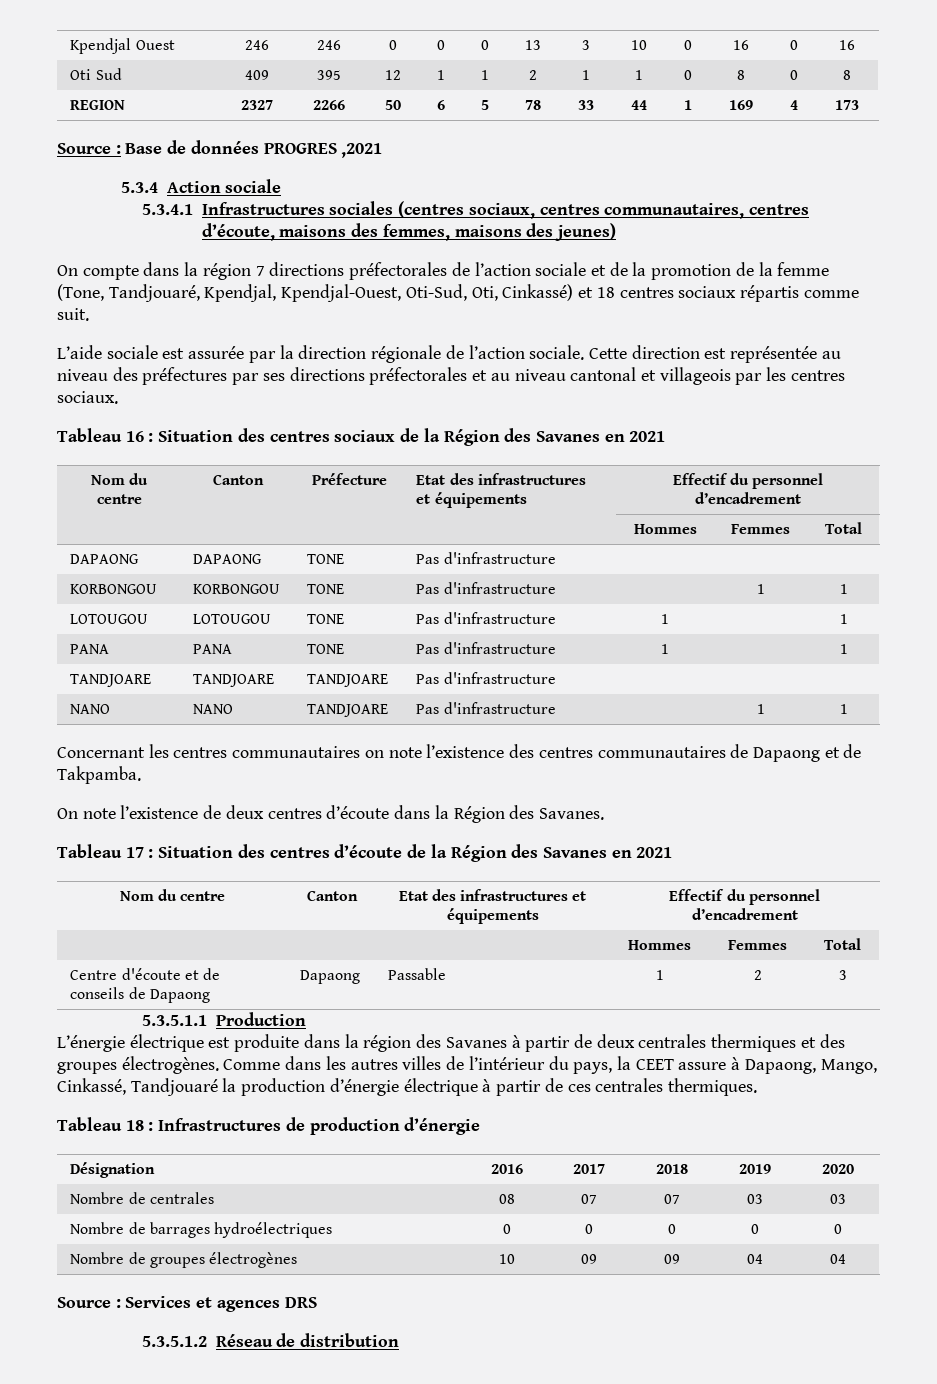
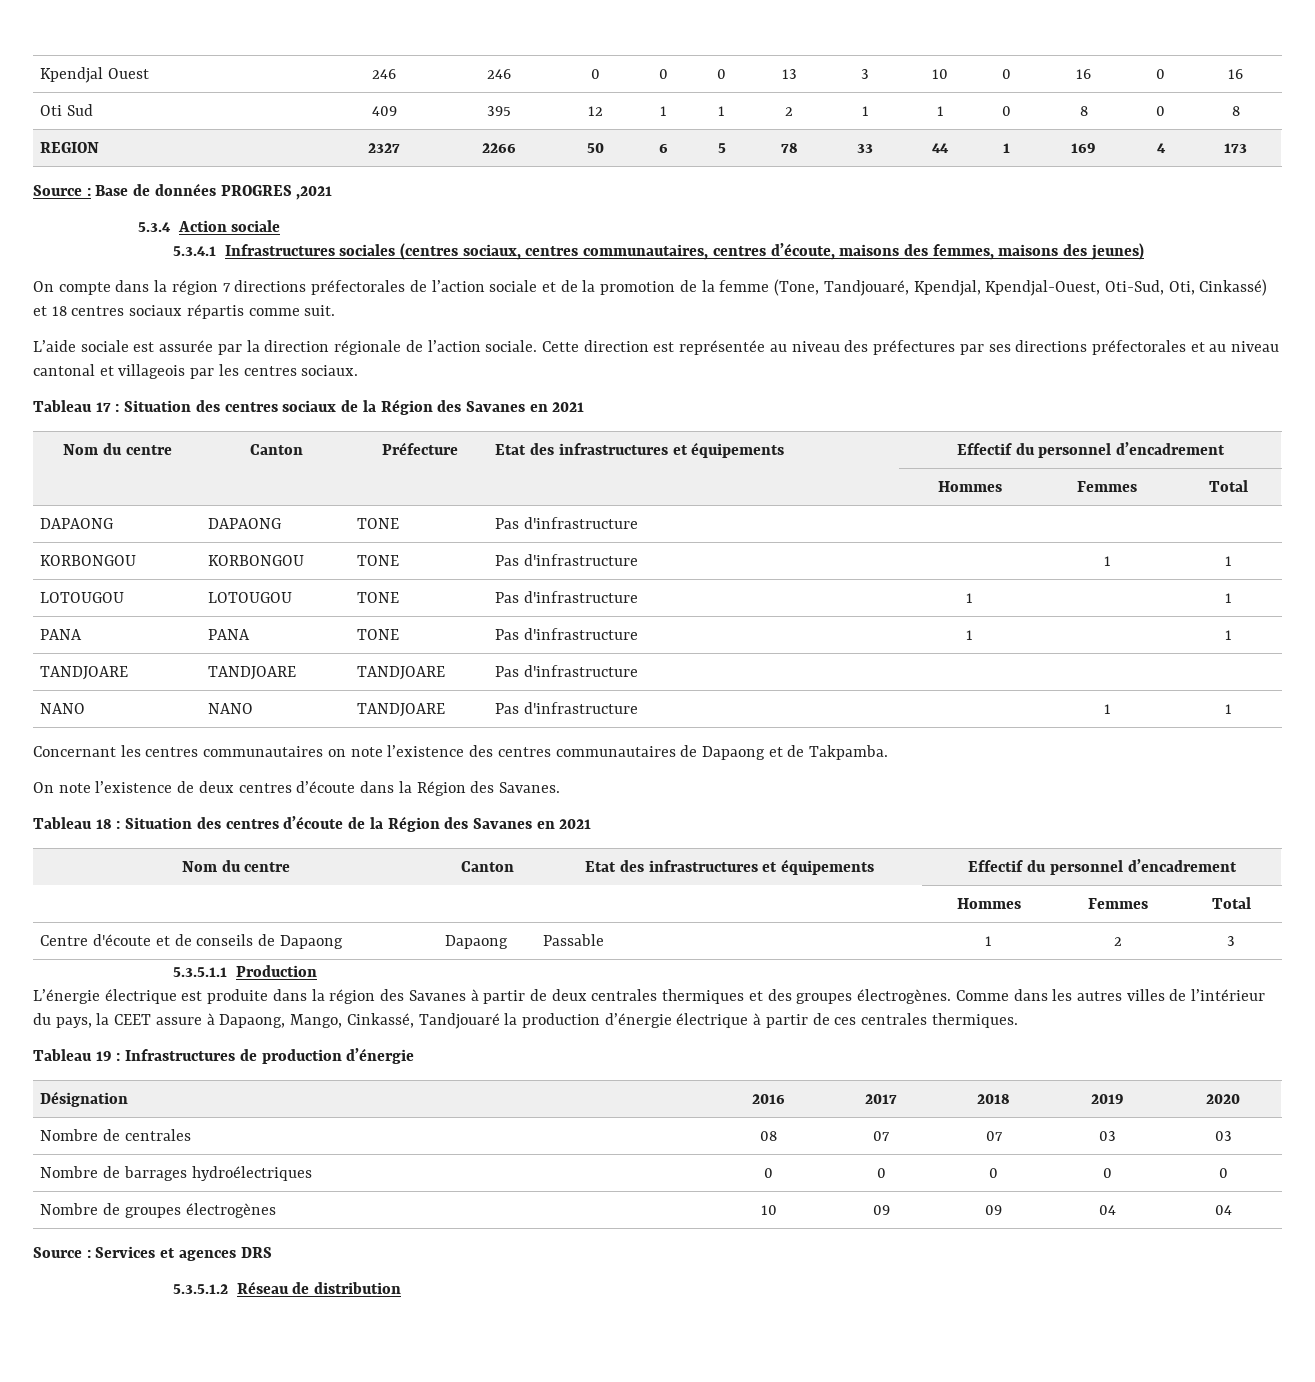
- Tableau 16 : Situation des centres sociaux de la Région des Savanes en 2021
+ Tableau 17 : Situation des centres sociaux de la Région des Savanes en 2021
- Tableau 17 : Situation des centres d’écoute de la Région des Savanes en 2021
+ Tableau 18 : Situation des centres d’écoute de la Région des Savanes en 2021
- Tableau 18 : Infrastructures de production d’énergie
+ Tableau 19 : Infrastructures de production d’énergie

